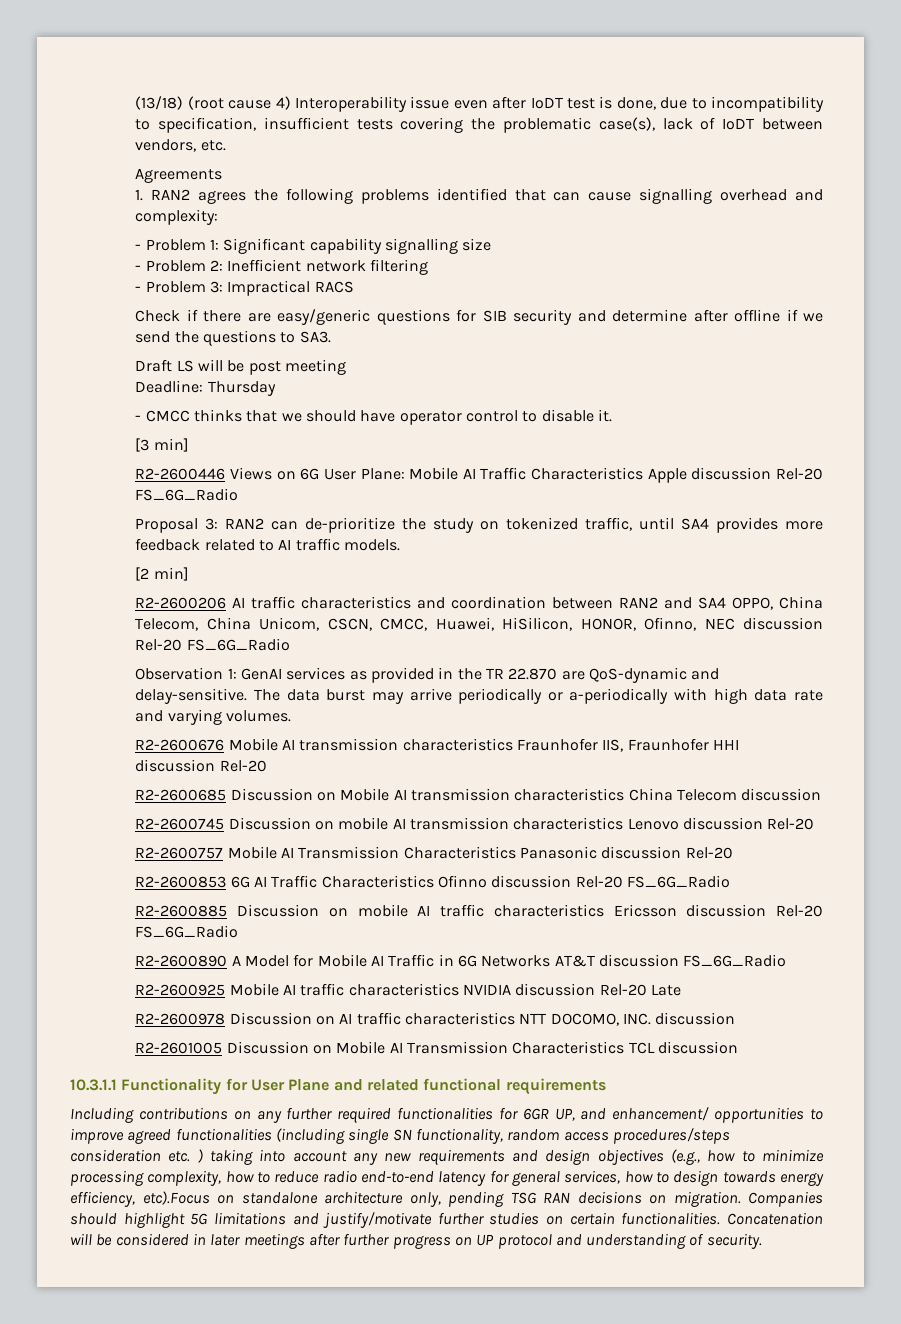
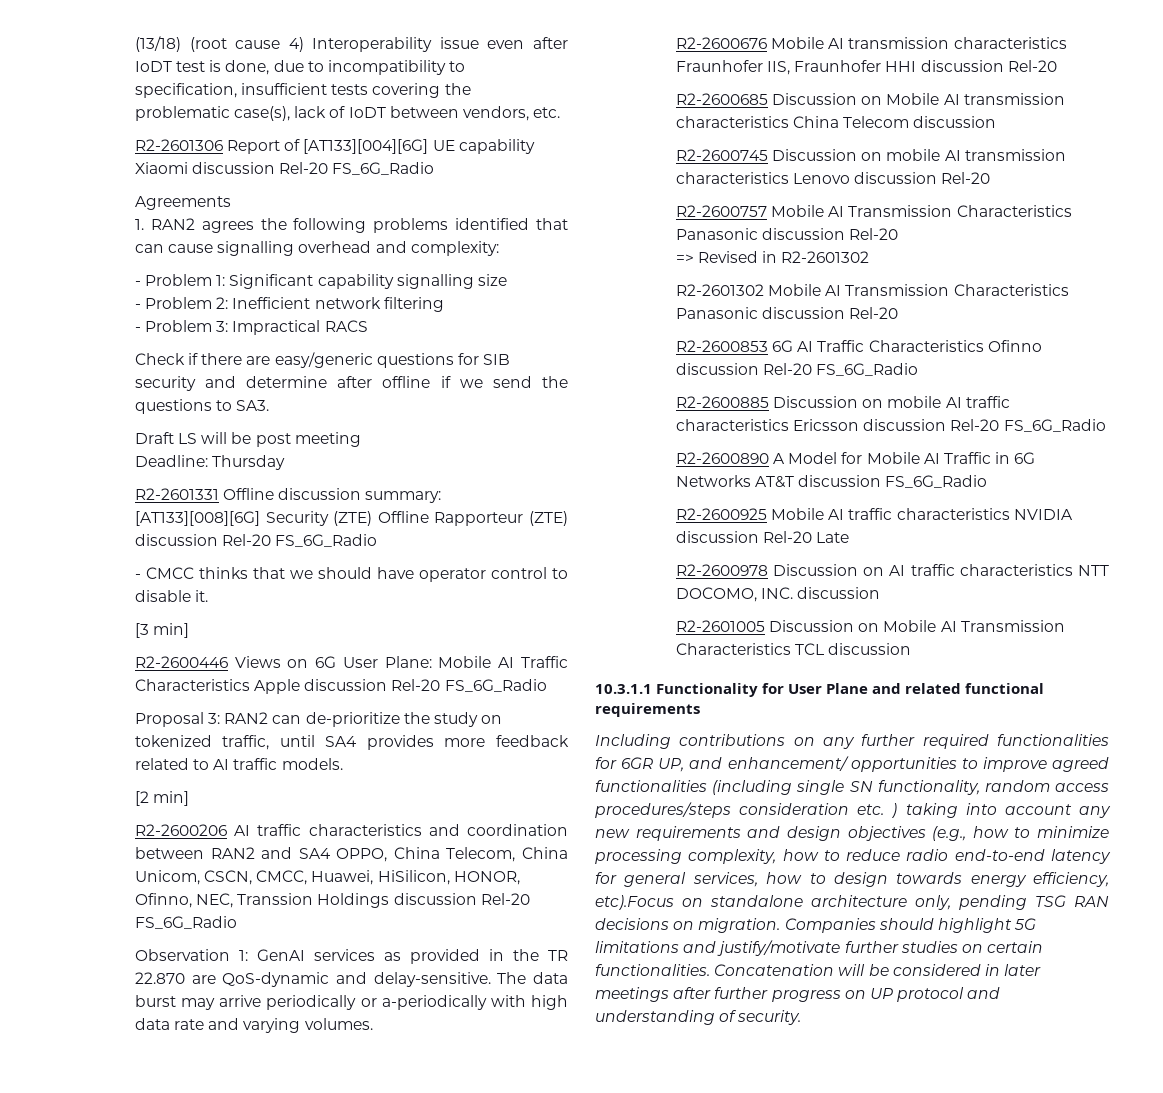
+ R2-2601306 Report of [AT133][004][6G] UE capability Xiaomi discussion Rel-20 FS_6G_Radio
+ R2-2601331 Offline discussion summary: [AT133][008][6G] Security (ZTE) Offline Rapporteur (ZTE) discussion Rel-20 FS_6G_Radio
- R2-2600206 AI traffic characteristics and coordination between RAN2 and SA4 OPPO, China Telecom, China Unicom, CSCN, CMCC, Huawei, HiSilicon, HONOR, Ofinno, NEC discussion Rel-20 FS_6G_Radio
+ R2-2600206 AI traffic characteristics and coordination between RAN2 and SA4 OPPO, China Telecom, China Unicom, CSCN, CMCC, Huawei, HiSilicon, HONOR, Ofinno, NEC, Transsion Holdings discussion Rel-20 FS_6G_Radio
+ => Revised in R2-2601302
+ R2-2601302 Mobile AI Transmission Characteristics Panasonic discussion Rel-20

